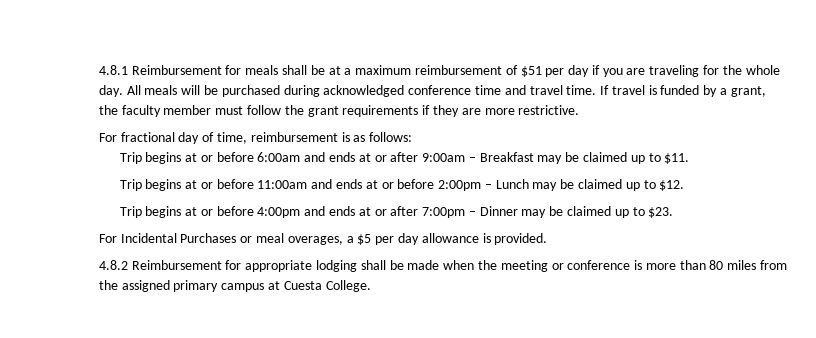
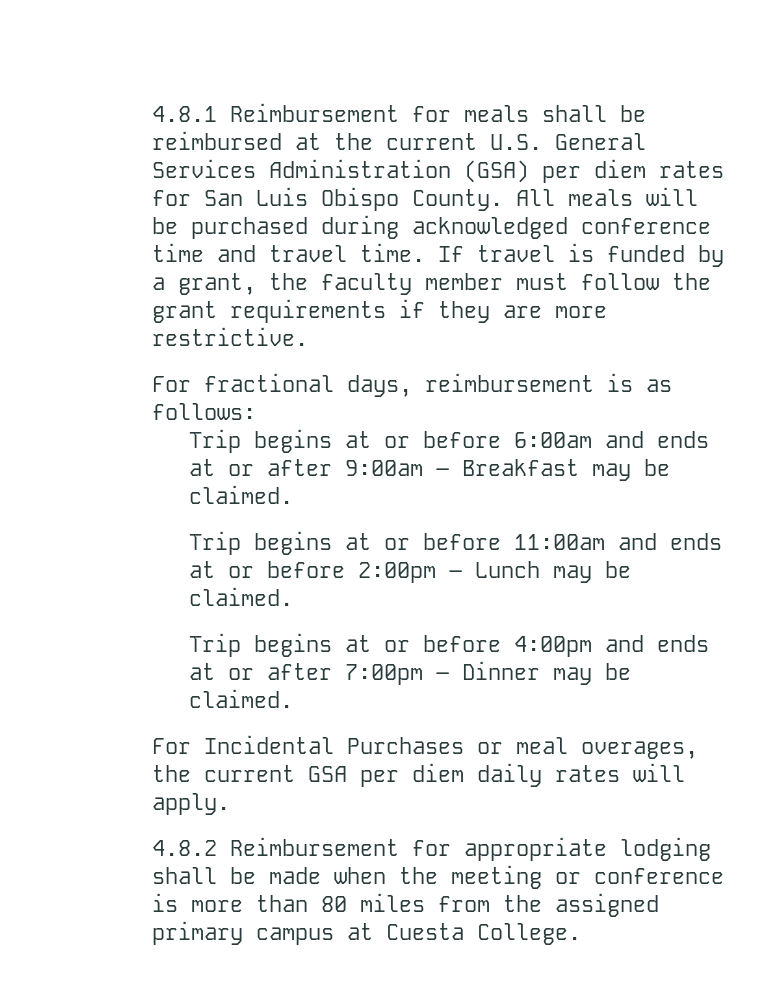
- 4.8.1 Reimbursement for meals shall be at a maximum reimbursement of $51 per day if you are traveling for the whole day.
+ 4.8.1 Reimbursement for meals shall be reimbursed at the current U.S. General Services Administration (GSA) per diem rates for San Luis Obispo County.
- For fractional day of time, reimbursement is as follows:
+ For fractional days, reimbursement is as follows:
- Trip begins at or before 6:00am and ends at or after 9:00am – Breakfast may be claimed up to $11.
+ Trip begins at or before 6:00am and ends at or after 9:00am – Breakfast may be claimed.
- Trip begins at or before 11:00am and ends at or before 2:00pm – Lunch may be claimed up to $12.
+ Trip begins at or before 11:00am and ends at or before 2:00pm – Lunch may be claimed.
- Trip begins at or before 4:00pm and ends at or after 7:00pm – Dinner may be claimed up to $23.
+ Trip begins at or before 4:00pm and ends at or after 7:00pm – Dinner may be claimed.
- For Incidental Purchases or meal overages, a $5 per day allowance is provided.
+ For Incidental Purchases or meal overages, the current GSA per diem daily rates will apply.

